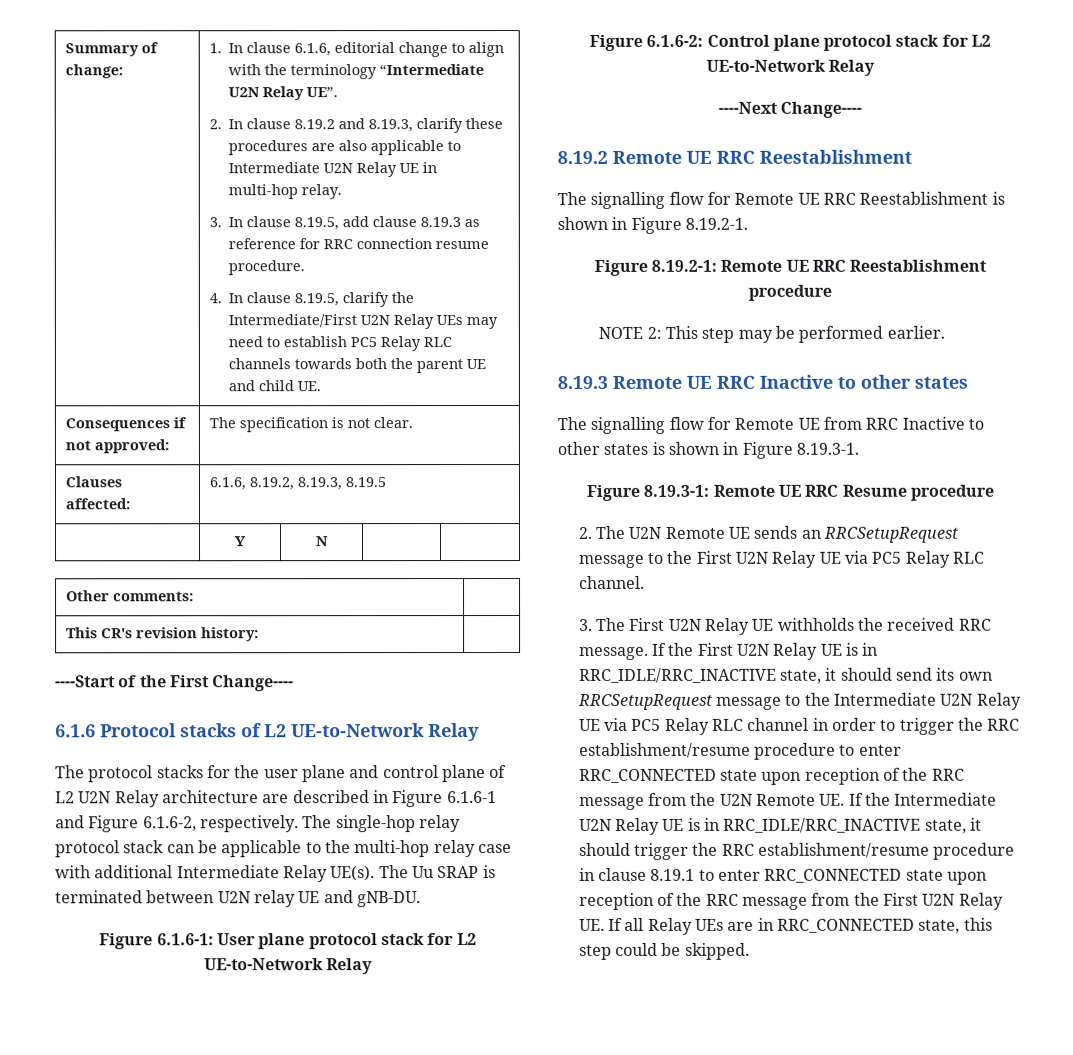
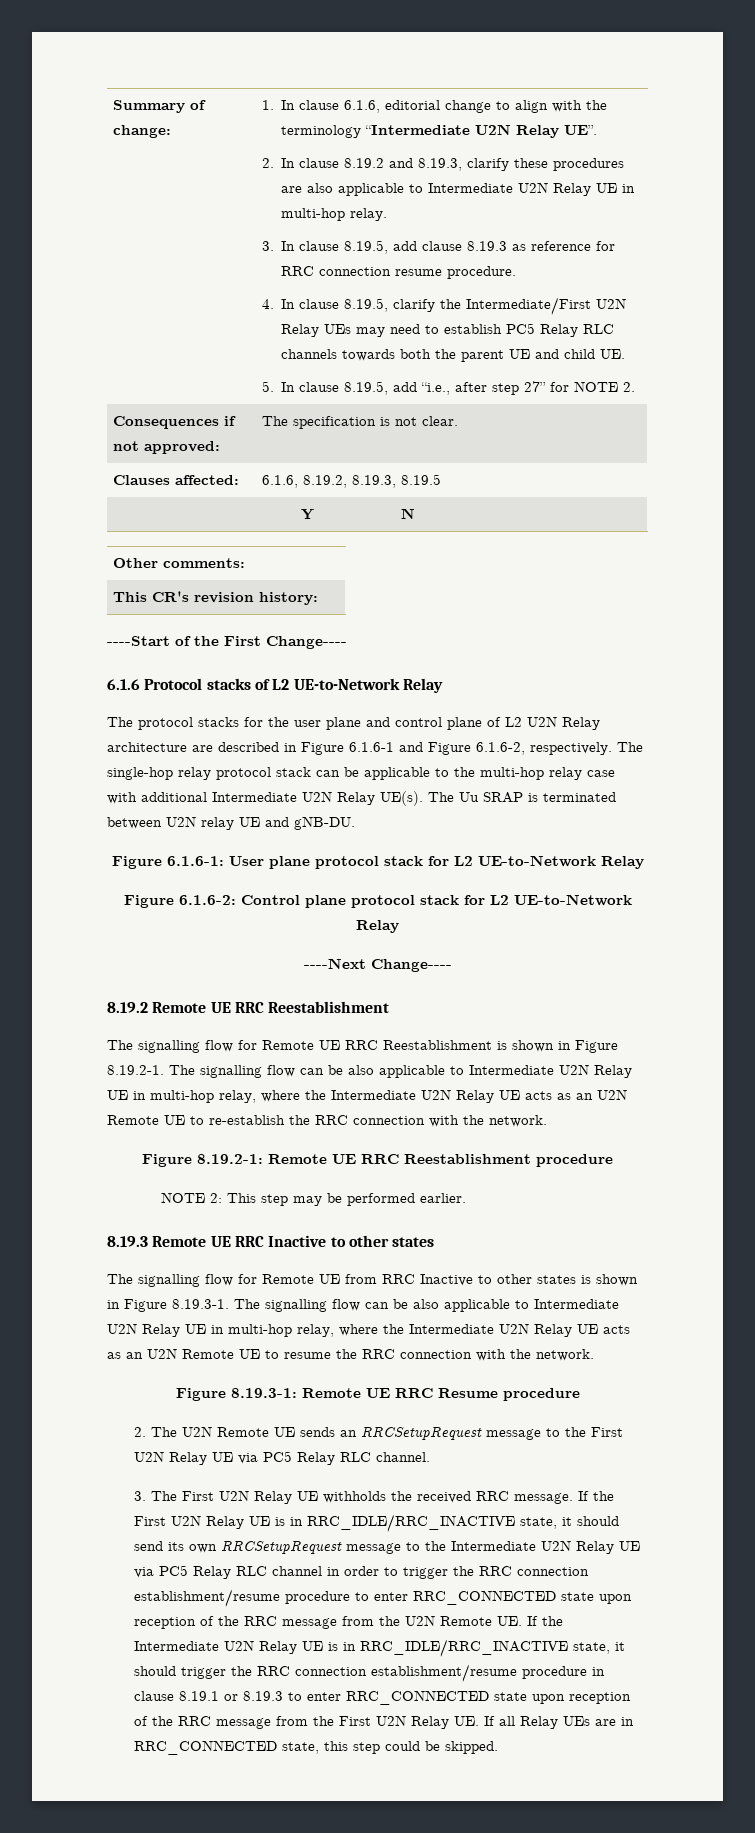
+ 5. In clause 8.19.5, add “i.e., after step 27” for NOTE 2.
- The single-hop relay protocol stack can be applicable to the multi-hop relay case with additional Intermediate Relay UE(s).
+ The single-hop relay protocol stack can be applicable to the multi-hop relay case with additional Intermediate U2N Relay UE(s).
- The signalling flow for Remote UE RRC Reestablishment is shown in Figure 8.19.2-1.
+ The signalling flow for Remote UE RRC Reestablishment is shown in Figure 8.19.2-1. The signalling flow can be also applicable to Intermediate U2N Relay UE in multi-hop relay, where the Intermediate U2N Relay UE acts as an U2N Remote UE to re-establish the RRC connection with the network.
- The signalling flow for Remote UE from RRC Inactive to other states is shown in Figure 8.19.3-1.
+ The signalling flow for Remote UE from RRC Inactive to other states is shown in Figure 8.19.3-1. The signalling flow can be also applicable to Intermediate U2N Relay UE in multi-hop relay, where the Intermediate U2N Relay UE acts as an U2N Remote UE to resume the RRC connection with the network.
- If the First U2N Relay UE is in RRC_IDLE/RRC_INACTIVE state, it should send its own RRCSetupRequest message to the Intermediate U2N Relay UE via PC5 Relay RLC channel in order to trigger the RRC establishment/resume procedure to enter RRC_CONNECTED state upon reception of the RRC message from the U2N Remote UE. If the Intermediate U2N Relay UE is in RRC_IDLE/RRC_INACTIVE state, it should trigger the RRC establishment/resume procedure in clause 8.19.1 to enter RRC_CONNECTED state upon reception of the RRC message from the First U2N Relay UE. If all Relay UEs are in RRC_CONNECTED state, this step could be skipped.
+ If the First U2N Relay UE is in RRC_IDLE/RRC_INACTIVE state, it should send its own RRCSetupRequest message to the Intermediate U2N Relay UE via PC5 Relay RLC channel in order to trigger the RRC connection establishment/resume procedure to enter RRC_CONNECTED state upon reception of the RRC message from the U2N Remote UE. If the Intermediate U2N Relay UE is in RRC_IDLE/RRC_INACTIVE state, it should trigger the RRC connection establishment/resume procedure in clause 8.19.1 or 8.19.3 to enter RRC_CONNECTED state upon reception of the RRC message from the First U2N Relay UE. If all Relay UEs are in RRC_CONNECTED state, this step could be skipped.

